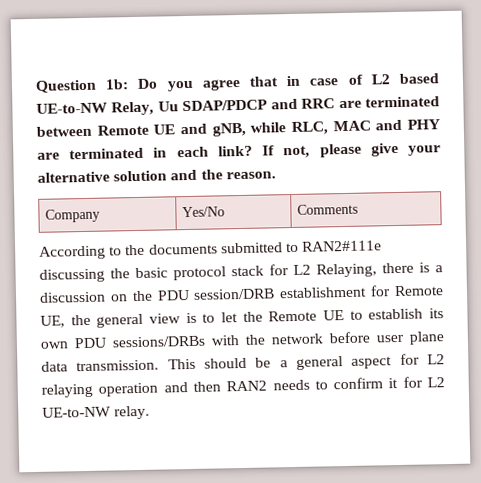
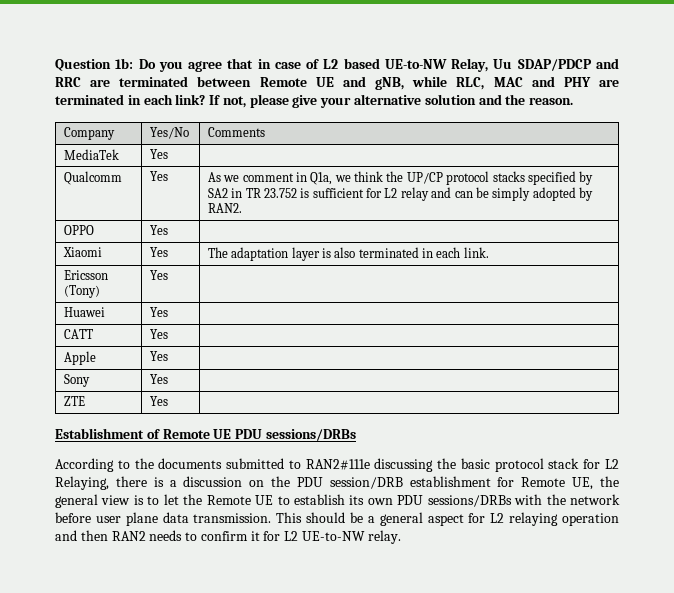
+ MediaTek | Yes |
+ Qualcomm | Yes | As we comment in Q1a, we think the UP/CP protocol stacks specified by SA2 in TR 23.752 is sufficient for L2 relay and can be simply adopted by RAN2.
+ OPPO | Yes |
+ Xiaomi | Yes | The adaptation layer is also terminated in each link.
+ Ericsson (Tony) | Yes |
+ Huawei | Yes |
+ CATT | Yes |
+ Apple | Yes |
+ Sony | Yes |
+ ZTE | Yes |
+ Establishment of Remote UE PDU sessions/DRBs

